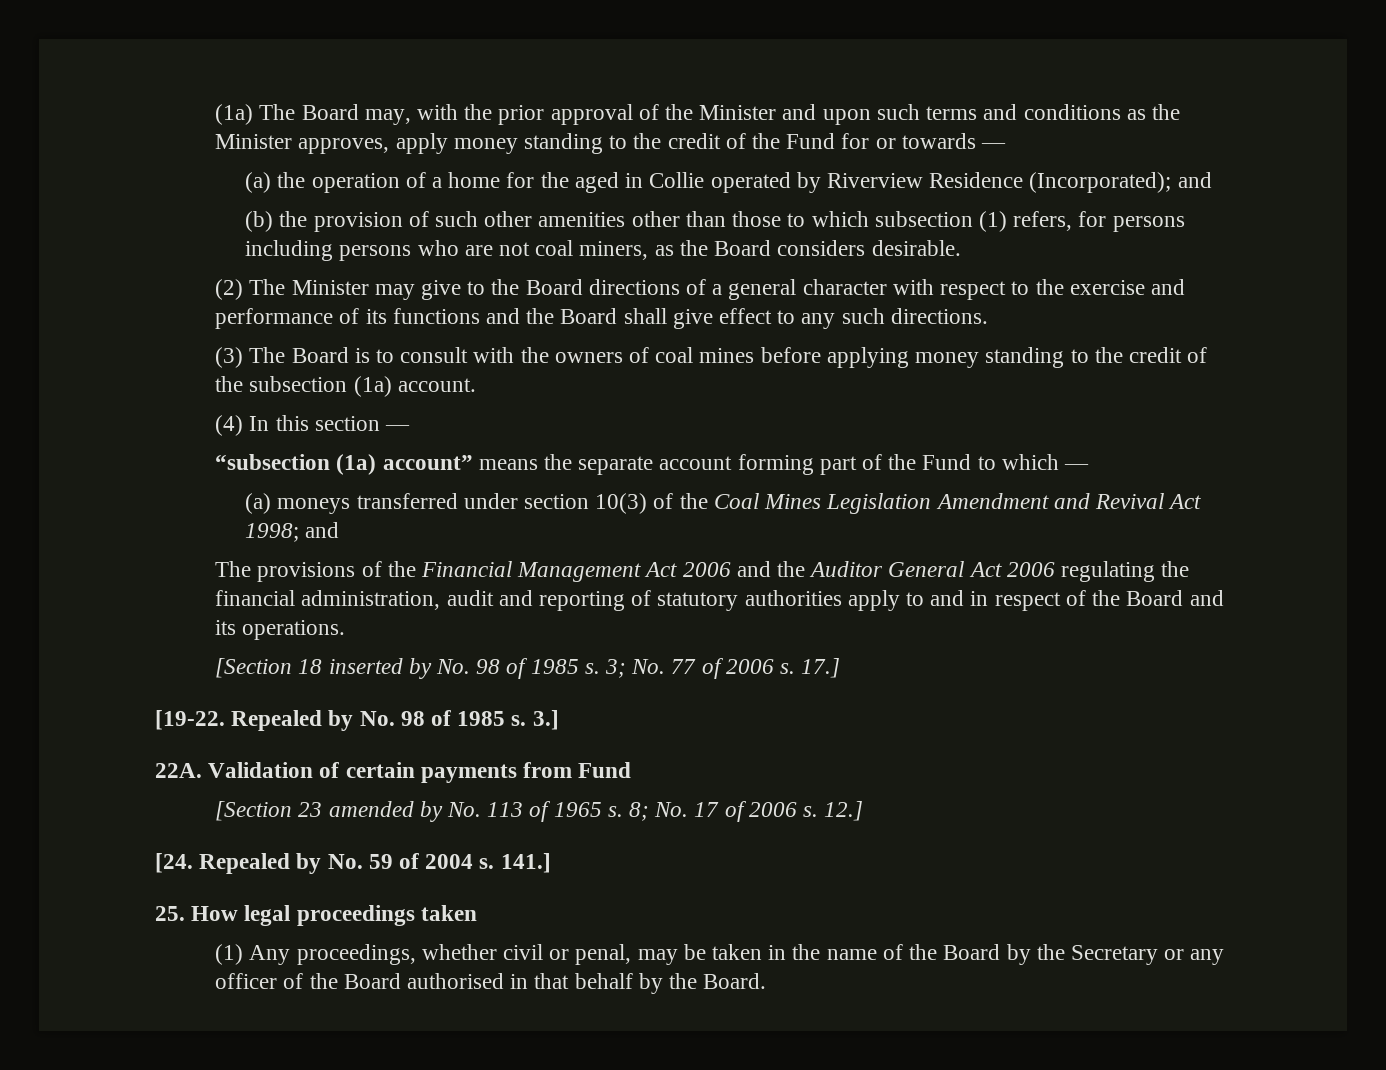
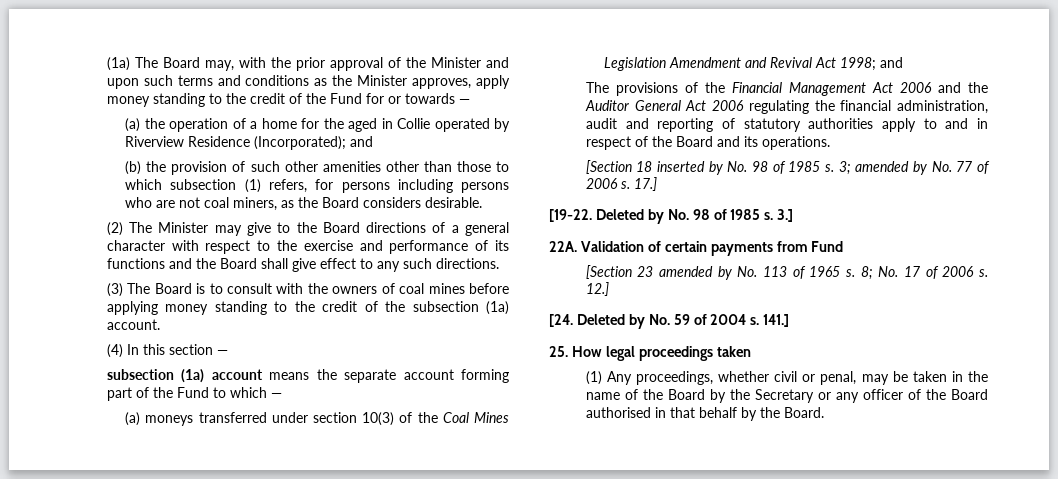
- “subsection (1a) account” means the separate account forming part of the Fund to which —
+ subsection (1a) account means the separate account forming part of the Fund to which —
- 3; No. 77 of 2006 s.
+ 3; amended by No. 77 of 2006 s.
- Repealed by No. 98 of 1985 s.
+ Deleted by No. 98 of 1985 s.
- [24. Repealed by No. 59 of 2004 s.
+ [24. Deleted by No. 59 of 2004 s.

